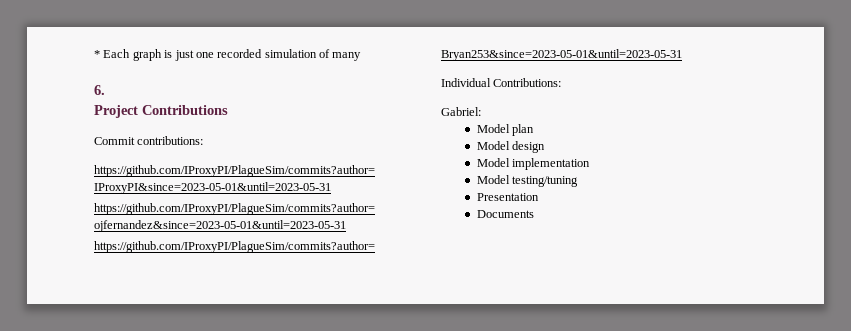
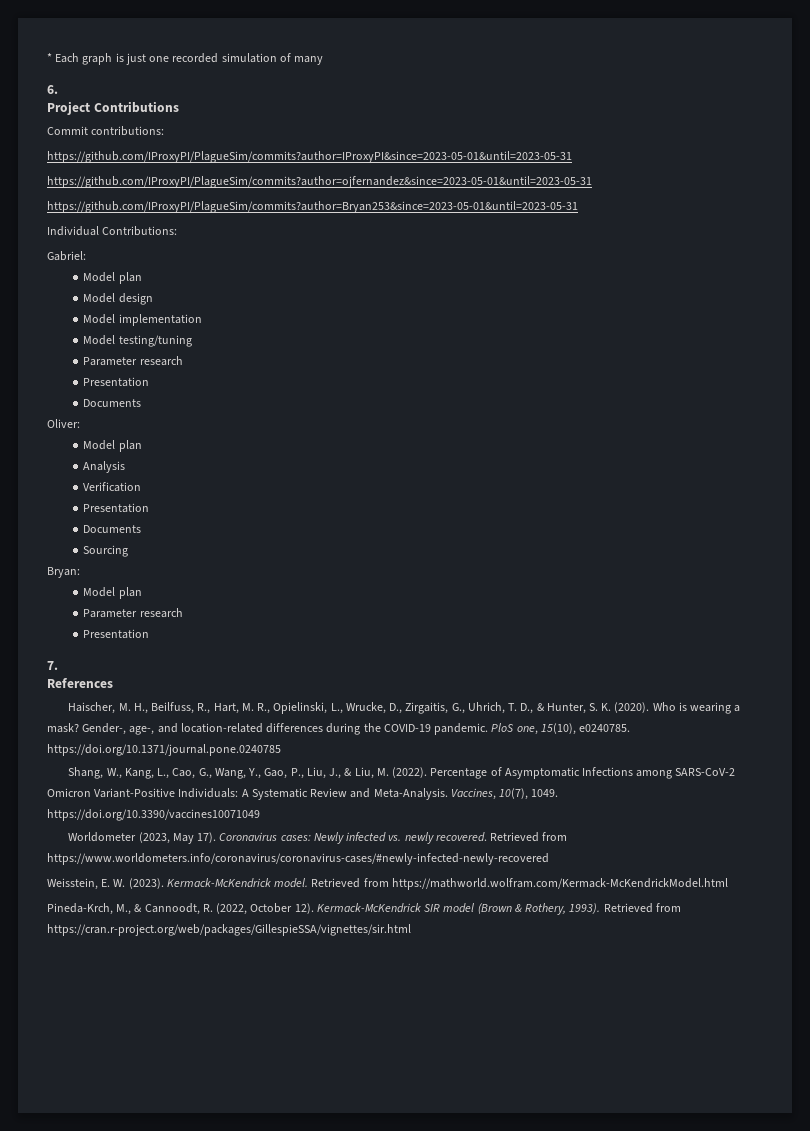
  Model testing/tuning
+ Parameter research
  Presentation
  Documents
+ Oliver:
+ Model plan
+ Analysis
+ Verification
+ Presentation
+ Documents
+ Sourcing
+ Bryan:
+ Model plan
+ Parameter research
+ Presentation
+ 7.
+ References
+ Haischer, M. H., Beilfuss, R., Hart, M. R., Opielinski, L., Wrucke, D., Zirgaitis, G., Uhrich, T. D., & Hunter, S. K. (2020). Who is wearing a mask? Gender-, age-, and location-related differences during the COVID-19 pandemic. PloS one, 15(10), e0240785. https://doi.org/10.1371/journal.pone.0240785
+ Shang, W., Kang, L., Cao, G., Wang, Y., Gao, P., Liu, J., & Liu, M. (2022). Percentage of Asymptomatic Infections among SARS-CoV-2 Omicron Variant-Positive Individuals: A Systematic Review and Meta-Analysis. Vaccines, 10(7), 1049. https://doi.org/10.3390/vaccines10071049
+ Worldometer (2023, May 17). Coronavirus cases: Newly infected vs. newly recovered. Retrieved from https://www.worldometers.info/coronavirus/coronavirus-cases/#newly-infected-newly-recovered
+ Weisstein, E. W. (2023). Kermack-McKendrick model. Retrieved from https://mathworld.wolfram.com/Kermack-McKendrickModel.html
+ Pineda-Krch, M., & Cannoodt, R. (2022, October 12). Kermack-McKendrick SIR model (Brown & Rothery, 1993). Retrieved from https://cran.r-project.org/web/packages/GillespieSSA/vignettes/sir.html

